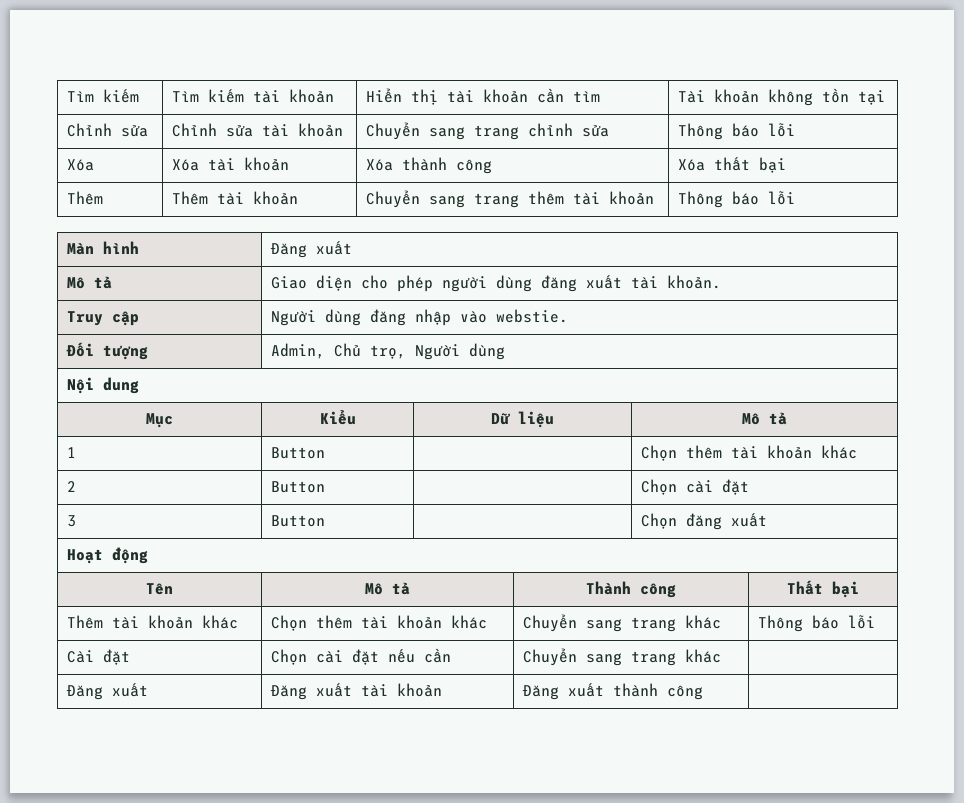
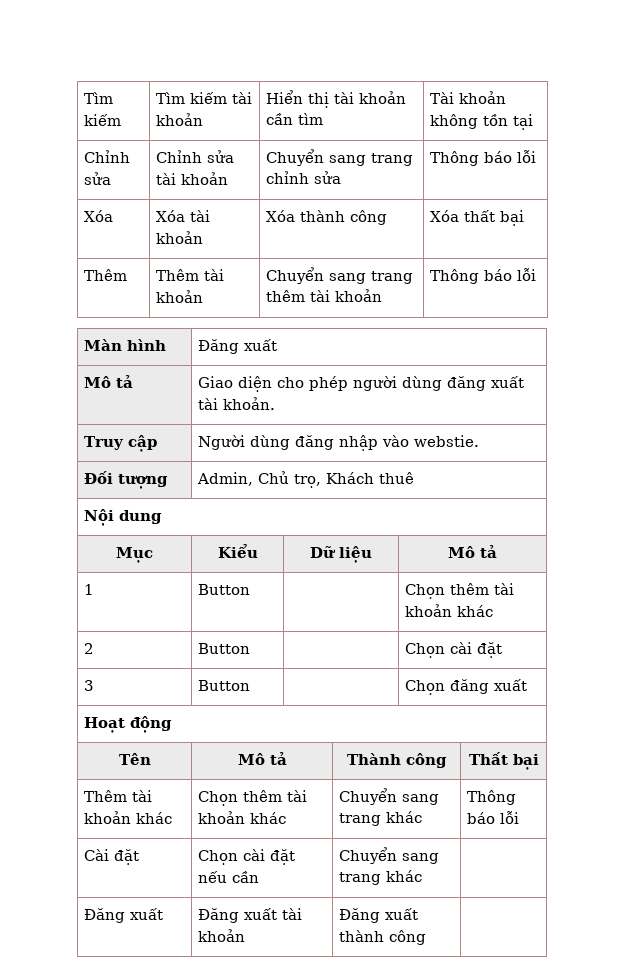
- Đối tượng | Admin, Chủ trọ, Người dùng
+ Đối tượng | Admin, Chủ trọ, Khách thuê

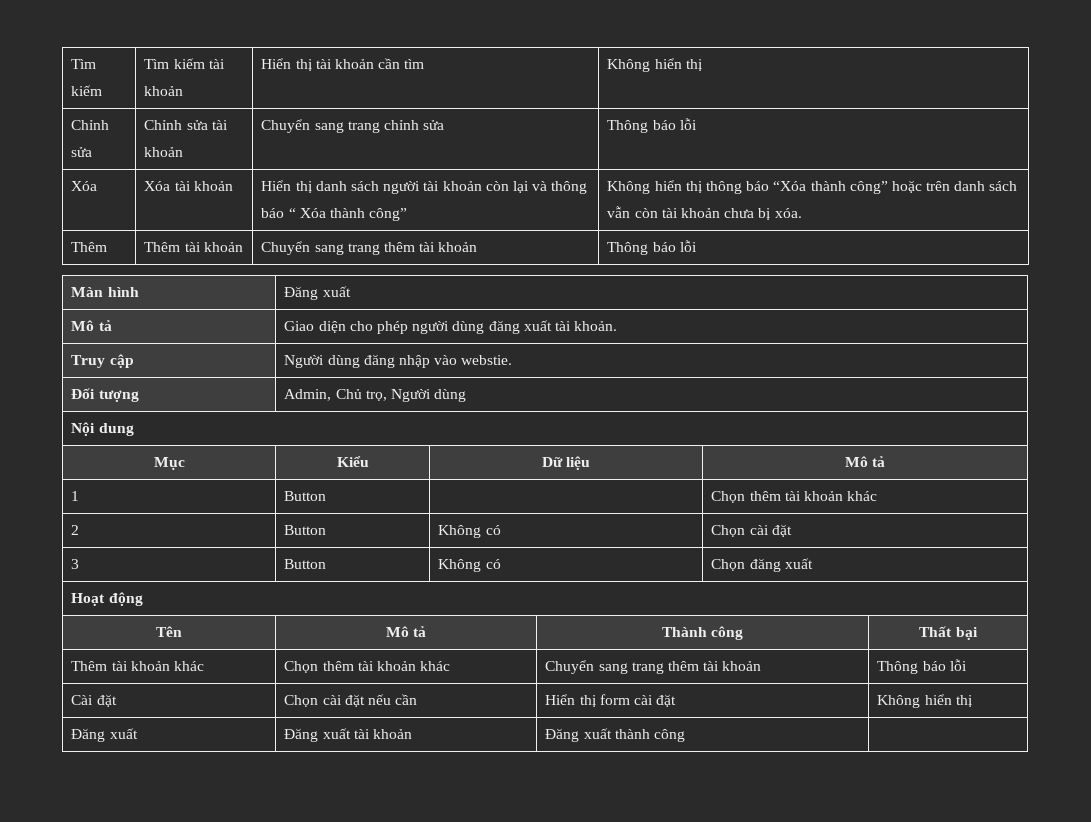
- Tìm kiếm | Tìm kiếm tài khoản | Hiển thị tài khoản cần tìm | Tài khoản không tồn tại
+ Tìm kiếm | Tìm kiếm tài khoản | Hiển thị tài khoản cần tìm | Không hiển thị
- Xóa | Xóa tài khoản | Xóa thành công | Xóa thất bại
+ Xóa | Xóa tài khoản | Hiển thị danh sách người tài khoản còn lại và thông báo “ Xóa thành công” | Không hiển thị thông báo “Xóa thành công” hoặc trên danh sách vẫn còn tài khoản chưa bị xóa.
- Đối tượng | Admin, Chủ trọ, Khách thuê
+ Đối tượng | Admin, Chủ trọ, Người dùng
- 2 | Button | | Chọn cài đặt
+ 2 | Button | Không có | Chọn cài đặt
- 3 | Button | | Chọn đăng xuất
+ 3 | Button | Không có | Chọn đăng xuất
- Thêm tài khoản khác | Chọn thêm tài khoản khác | Chuyển sang trang khác | Thông báo lỗi
+ Thêm tài khoản khác | Chọn thêm tài khoản khác | Chuyển sang trang thêm tài khoản | Thông báo lỗi
- Cài đặt | Chọn cài đặt nếu cần | Chuyển sang trang khác |
+ Cài đặt | Chọn cài đặt nếu cần | Hiển thị form cài đặt | Không hiển thị

